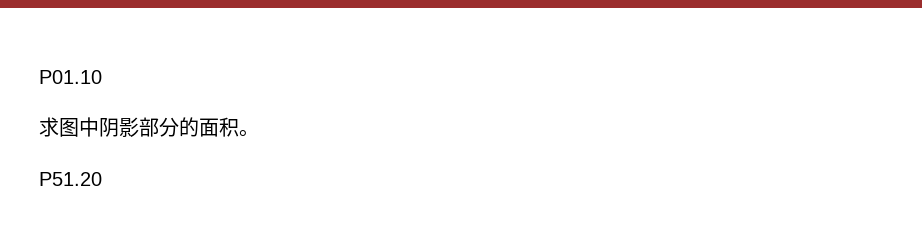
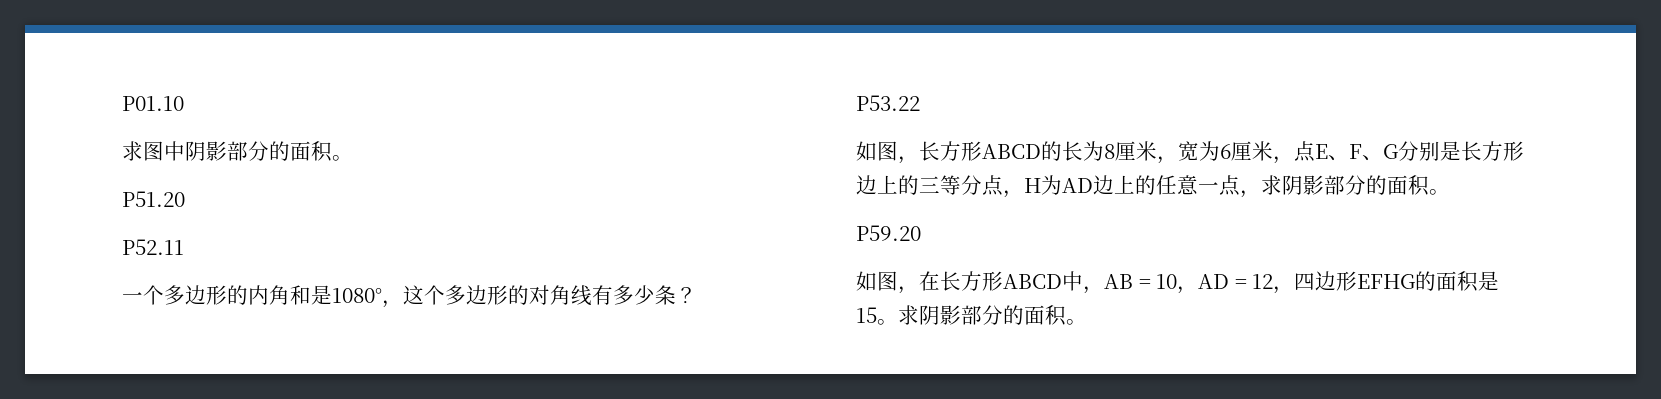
+ P52.11
+ 一个多边形的内角和是1080°，这个多边形的对角线有多少条？
+ P53.22
+ 如图，长方形ABCD的长为8厘米，宽为6厘米，点E、F、G分别是长方形边上的三等分点，H为AD边上的任意一点，求阴影部分的面积。
+ P59.20
+ 如图，在长方形ABCD中，AB = 10，AD = 12，四边形EFHG的面积是15。求阴影部分的面积。

